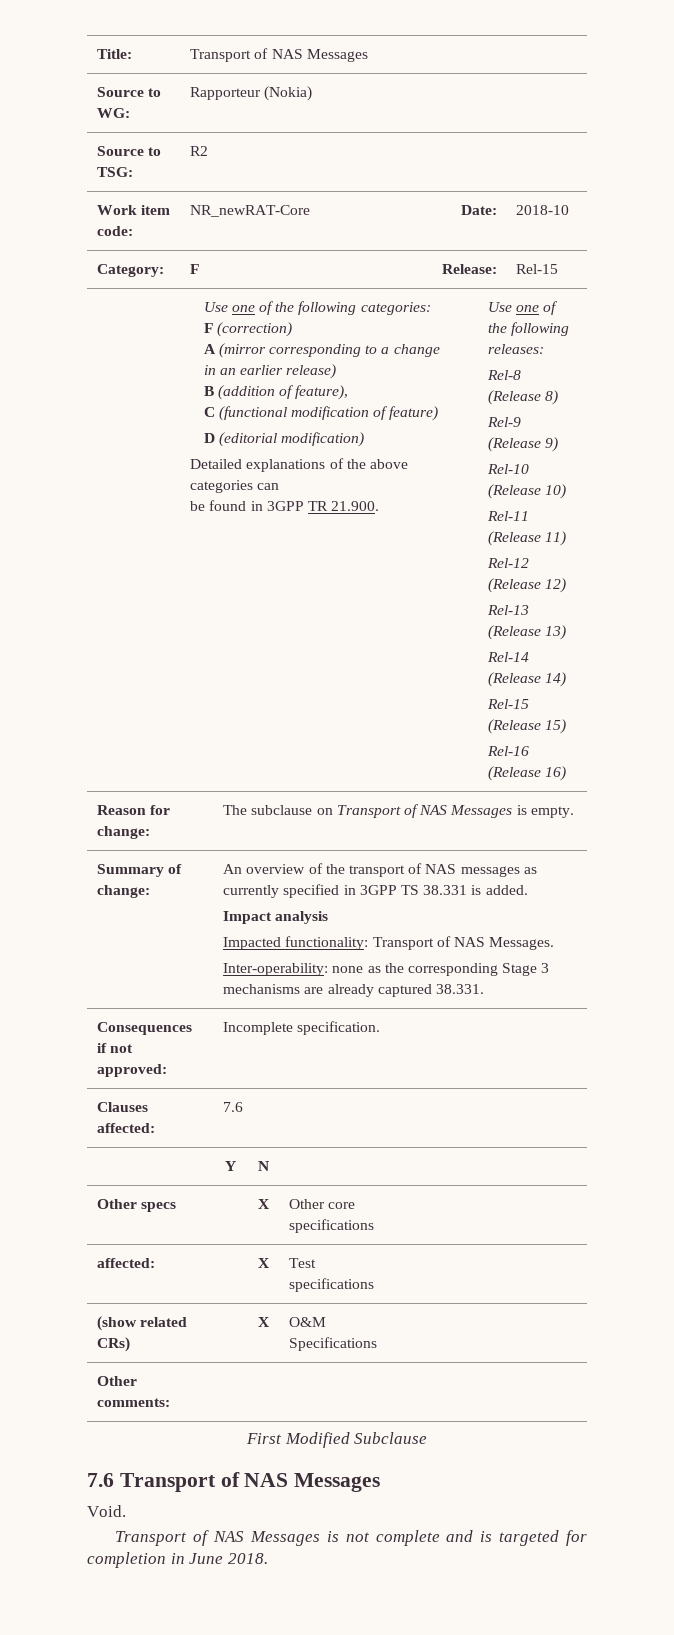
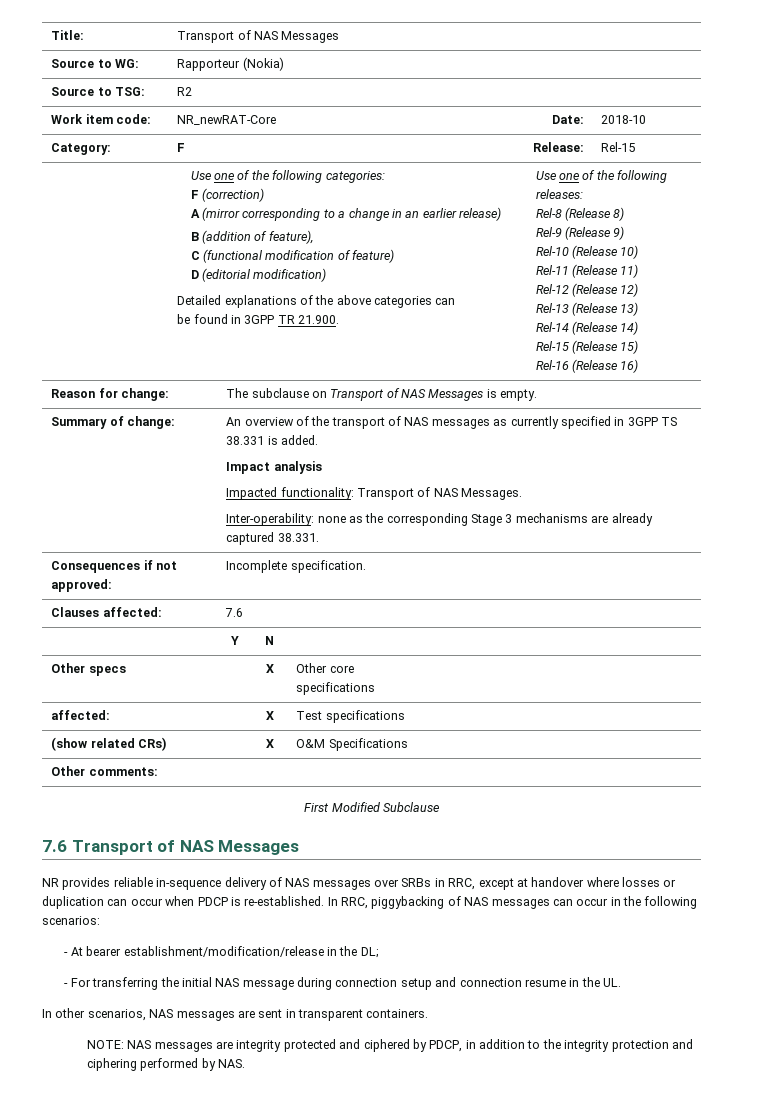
- Void.
- Transport of NAS Messages is not complete and is targeted for completion in June 2018.
+ NR provides reliable in-sequence delivery of NAS messages over SRBs in RRC, except at handover where losses or duplication can occur when PDCP is re-established. In RRC, piggybacking of NAS messages can occur in the following scenarios:
+ - At bearer establishment/modification/release in the DL;
+ - For transferring the initial NAS message during connection setup and connection resume in the UL.
+ In other scenarios, NAS messages are sent in transparent containers.
+ NOTE: NAS messages are integrity protected and ciphered by PDCP, in addition to the integrity protection and ciphering performed by NAS.

